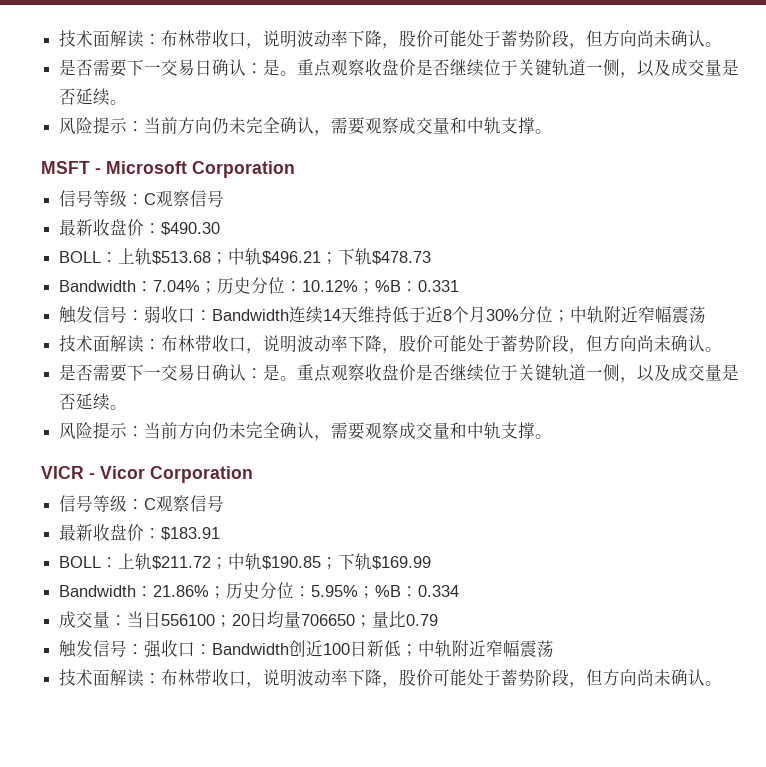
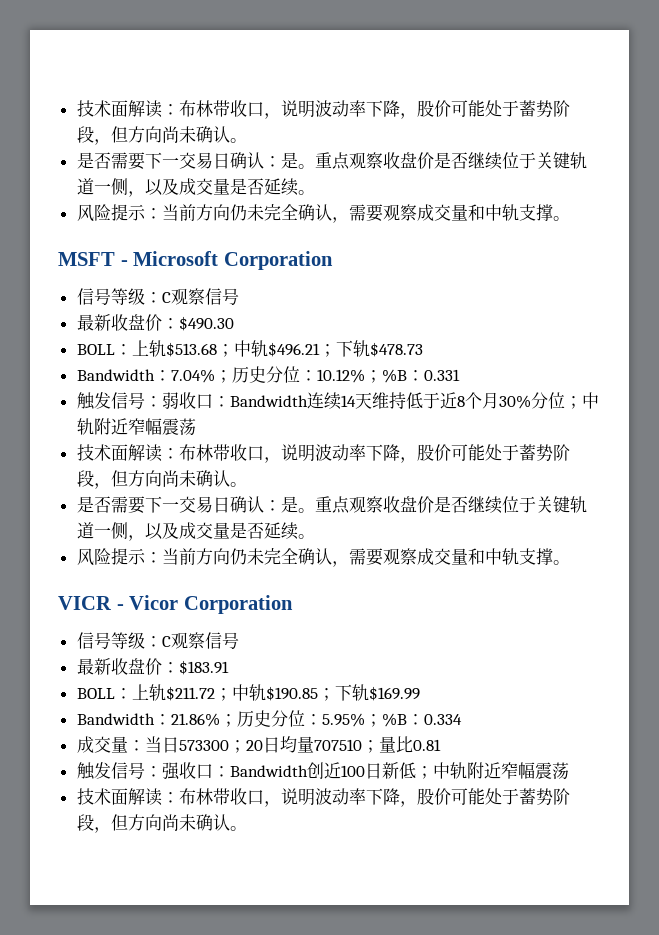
- 成交量：当日556100；20日均量706650；量比0.79
+ 成交量：当日573300；20日均量707510；量比0.81

